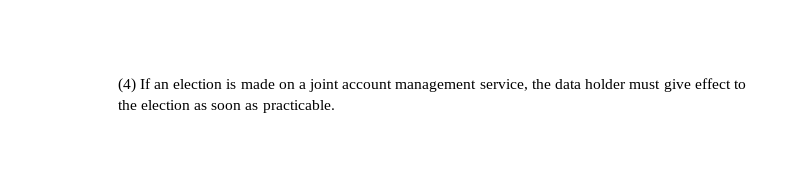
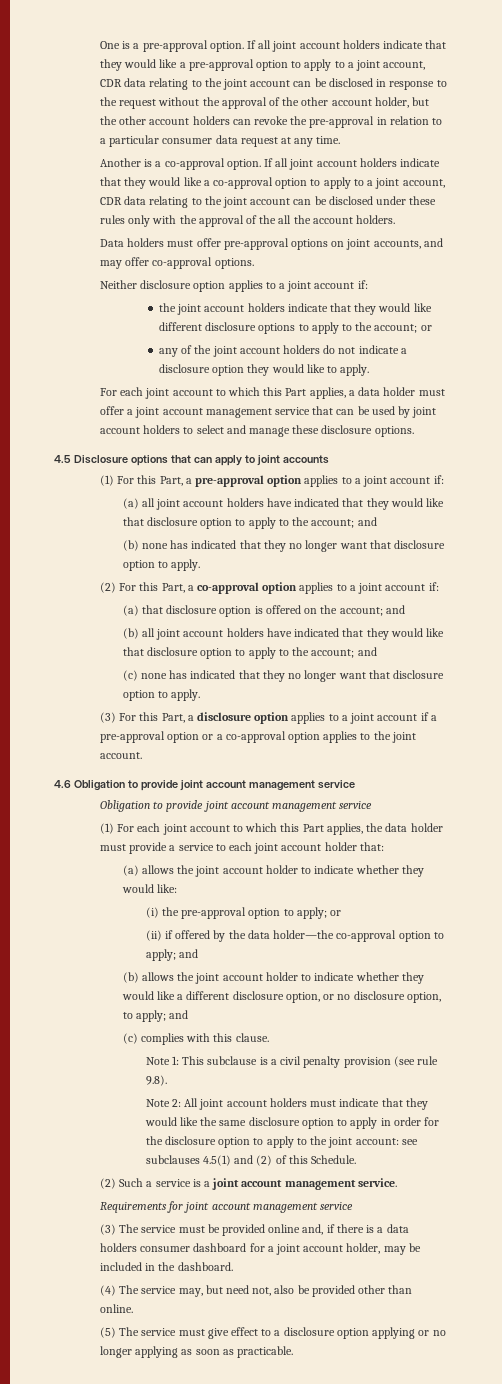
- (4) If an election is made on a joint account management service, the data holder must give effect to the election as soon as practicable.
+ One is a pre-approval option. If all joint account holders indicate that they would like a pre-approval option to apply to a joint account, CDR data relating to the joint account can be disclosed in response to the request without the approval of the other account holder, but the other account holders can revoke the pre-approval in relation to a particular consumer data request at any time.
+ Another is a co-approval option. If all joint account holders indicate that they would like a co-approval option to apply to a joint account, CDR data relating to the joint account can be disclosed under these rules only with the approval of the all the account holders.
+ Data holders must offer pre-approval options on joint accounts, and may offer co-approval options.
+ Neither disclosure option applies to a joint account if:
+ the joint account holders indicate that they would like different disclosure options to apply to the account; or
+ any of the joint account holders do not indicate a disclosure option they would like to apply.
+ For each joint account to which this Part applies, a data holder must offer a joint account management service that can be used by joint account holders to select and manage these disclosure options.
+ 4.5 Disclosure options that can apply to joint accounts
+ (1) For this Part, a pre-approval option applies to a joint account if:
+ (a) all joint account holders have indicated that they would like that disclosure option to apply to the account; and
+ (b) none has indicated that they no longer want that disclosure option to apply.
+ (2) For this Part, a co-approval option applies to a joint account if:
+ (a) that disclosure option is offered on the account; and
+ (b) all joint account holders have indicated that they would like that disclosure option to apply to the account; and
+ (c) none has indicated that they no longer want that disclosure option to apply.
+ (3) For this Part, a disclosure option applies to a joint account if a pre-approval option or a co-approval option applies to the joint account.
+ 4.6 Obligation to provide joint account management service
+ Obligation to provide joint account management service
+ (1) For each joint account to which this Part applies, the data holder must provide a service to each joint account holder that:
+ (a) allows the joint account holder to indicate whether they would like:
+ (i) the pre-approval option to apply; or
+ (ii) if offered by the data holder―the co-approval option to apply; and
+ (b) allows the joint account holder to indicate whether they would like a different disclosure option, or no disclosure option, to apply; and
+ (c) complies with this clause.
+ Note 1: This subclause is a civil penalty provision (see rule 9.8).
+ Note 2: All joint account holders must indicate that they would like the same disclosure option to apply in order for the disclosure option to apply to the joint account: see subclauses 4.5(1) and (2) of this Schedule.
+ (2) Such a service is a joint account management service.
+ Requirements for joint account management service
+ (3) The service must be provided online and, if there is a data holders consumer dashboard for a joint account holder, may be included in the dashboard.
+ (4) The service may, but need not, also be provided other than online.
+ (5) The service must give effect to a disclosure option applying or no longer applying as soon as practicable.

